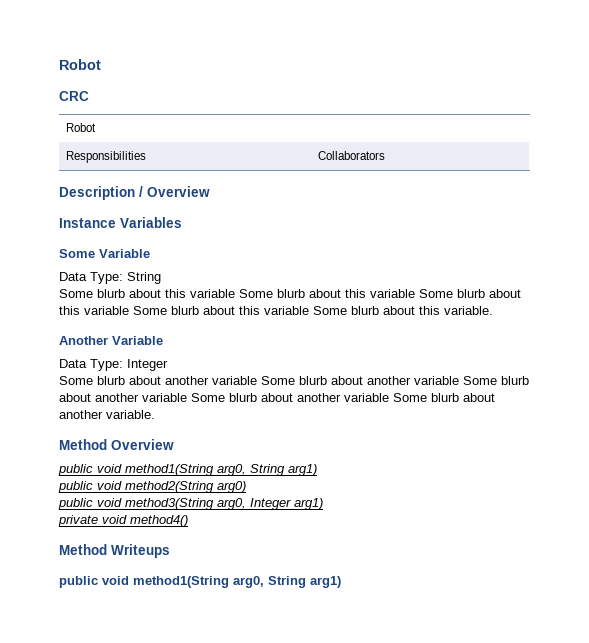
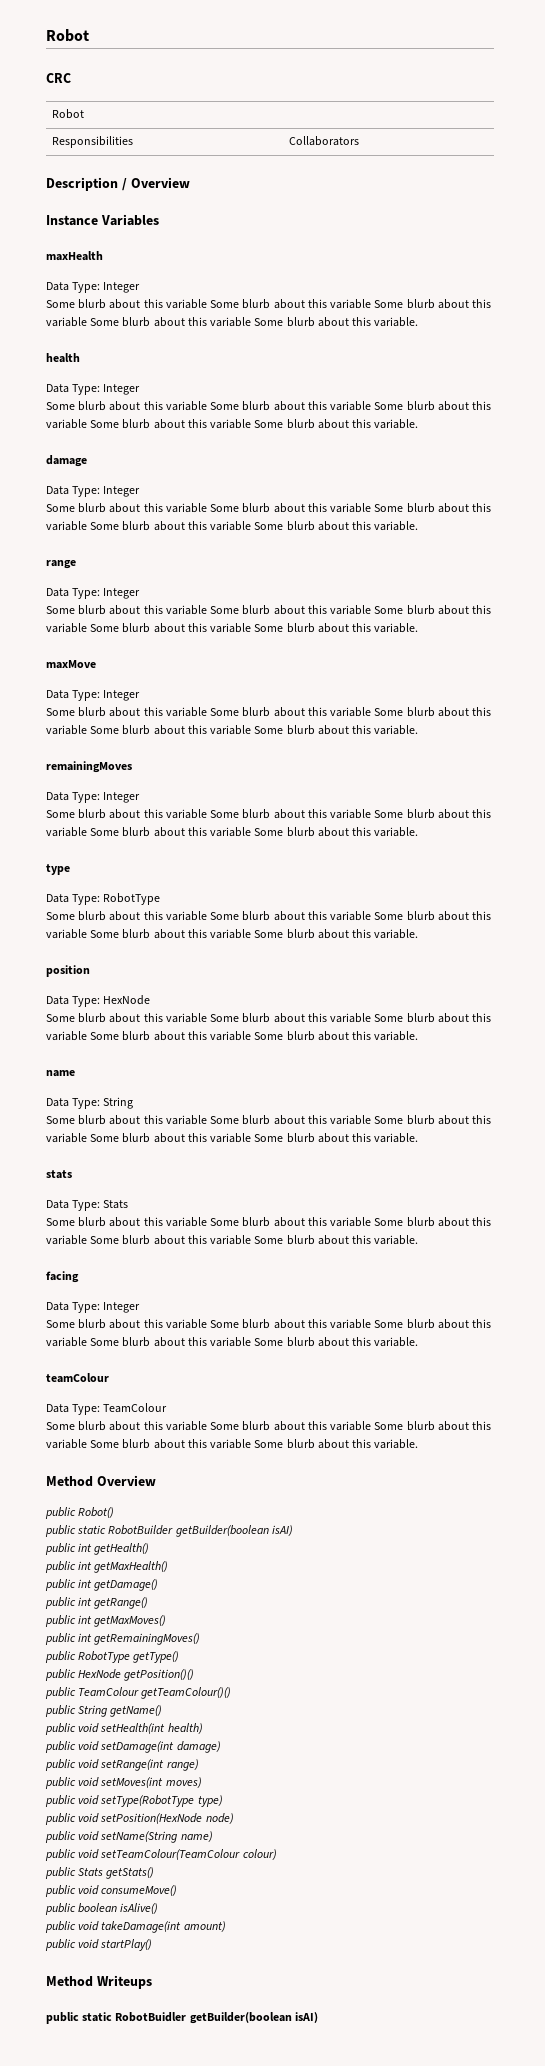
- Some Variable
+ maxHealth
+ Data Type: Integer
+ Some blurb about this variable Some blurb about this variable Some blurb about this variable Some blurb about this variable Some blurb about this variable.
+ health
+ Data Type: Integer
+ Some blurb about this variable Some blurb about this variable Some blurb about this variable Some blurb about this variable Some blurb about this variable.
+ damage
+ Data Type: Integer
+ Some blurb about this variable Some blurb about this variable Some blurb about this variable Some blurb about this variable Some blurb about this variable.
+ range
+ Data Type: Integer
+ Some blurb about this variable Some blurb about this variable Some blurb about this variable Some blurb about this variable Some blurb about this variable.
+ maxMove
+ Data Type: Integer
+ Some blurb about this variable Some blurb about this variable Some blurb about this variable Some blurb about this variable Some blurb about this variable.
+ remainingMoves
+ Data Type: Integer
+ Some blurb about this variable Some blurb about this variable Some blurb about this variable Some blurb about this variable Some blurb about this variable.
+ type
+ Data Type: RobotType
+ Some blurb about this variable Some blurb about this variable Some blurb about this variable Some blurb about this variable Some blurb about this variable.
+ position
+ Data Type: HexNode
+ Some blurb about this variable Some blurb about this variable Some blurb about this variable Some blurb about this variable Some blurb about this variable.
+ name
- Another Variable
+ stats
+ Data Type: Stats
+ Some blurb about this variable Some blurb about this variable Some blurb about this variable Some blurb about this variable Some blurb about this variable.
+ facing
  Data Type: Integer
- Some blurb about another variable Some blurb about another variable Some blurb about another variable Some blurb about another variable Some blurb about another variable.
+ Some blurb about this variable Some blurb about this variable Some blurb about this variable Some blurb about this variable Some blurb about this variable.
+ teamColour
+ Data Type: TeamColour
+ Some blurb about this variable Some blurb about this variable Some blurb about this variable Some blurb about this variable Some blurb about this variable.
  Method Overview
- public void method1(String arg0, String arg1)
- public void method2(String arg0)
- public void method3(String arg0, Integer arg1)
- private void method4()
+ public Robot()
+ public static RobotBuilder getBuilder(boolean isAI)
+ public int getHealth()
+ public int getMaxHealth()
+ public int getDamage()
+ public int getRange()
+ public int getMaxMoves()
+ public int getRemainingMoves()
+ public RobotType getType()
+ public HexNode getPosition()()
+ public TeamColour getTeamColour()()
+ public String getName()
+ public void setHealth(int health)
+ public void setDamage(int damage)
+ public void setRange(int range)
+ public void setMoves(int moves)
+ public void setType(RobotType type)
+ public void setPosition(HexNode node)
+ public void setName(String name)
+ public void setTeamColour(TeamColour colour)
+ public Stats getStats()
+ public void consumeMove()
+ public boolean isAlive()
+ public void takeDamage(int amount)
+ public void startPlay()
  Method Writeups
- public void method1(String arg0, String arg1)
+ public static RobotBuidler getBuilder(boolean isAI)

